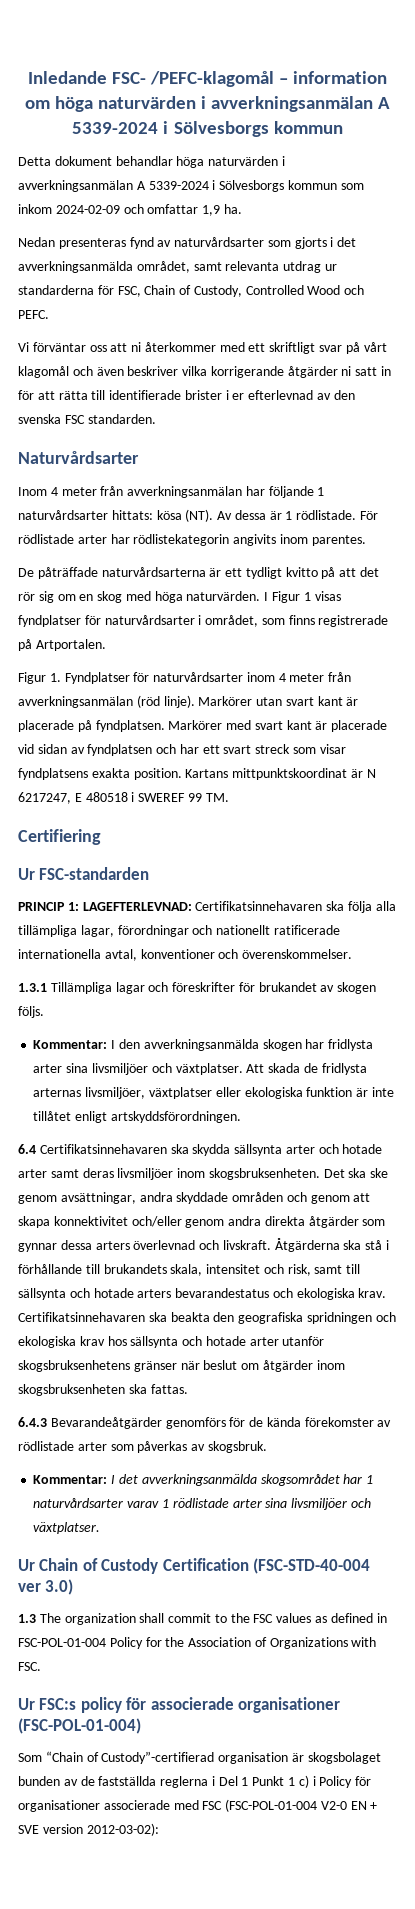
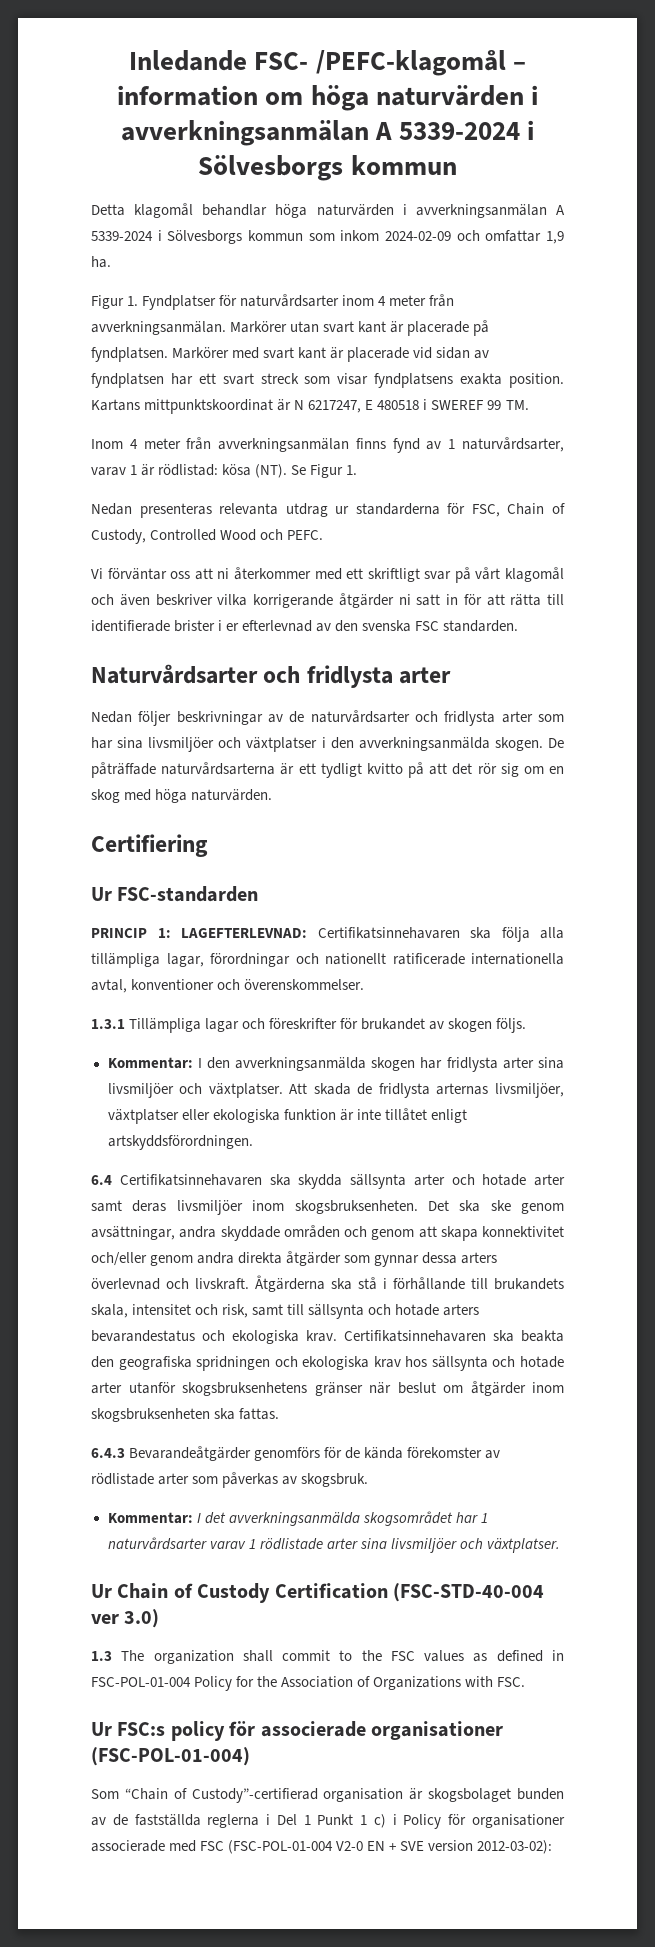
- Detta dokument behandlar höga naturvärden i avverkningsanmälan A 5339-2024 i Sölvesborgs kommun som inkom 2024-02-09 och omfattar 1,9 ha.
+ Detta klagomål behandlar höga naturvärden i avverkningsanmälan A 5339-2024 i Sölvesborgs kommun som inkom 2024-02-09 och omfattar 1,9 ha.
- Nedan presenteras fynd av naturvårdsarter som gjorts i det avverkningsanmälda området, samt relevanta utdrag ur standarderna för FSC, Chain of Custody, Controlled Wood och PEFC.
+ Figur 1. Fyndplatser för naturvårdsarter inom 4 meter från avverkningsanmälan. Markörer utan svart kant är placerade på fyndplatsen. Markörer med svart kant är placerade vid sidan av fyndplatsen har ett svart streck som visar fyndplatsens exakta position. Kartans mittpunktskoordinat är N 6217247, E 480518 i SWEREF 99 TM.
+ Inom 4 meter från avverkningsanmälan finns fynd av 1 naturvårdsarter, varav 1 är rödlistad: kösa (NT). Se Figur 1.
+ Nedan presenteras relevanta utdrag ur standarderna för FSC, Chain of Custody, Controlled Wood och PEFC.
- Naturvårdsarter
- Inom 4 meter från avverkningsanmälan har följande 1 naturvårdsarter hittats: kösa (NT). Av dessa är 1 rödlistade. För rödlistade arter har rödlistekategorin angivits inom parentes.
- De påträffade naturvårdsarterna är ett tydligt kvitto på att det rör sig om en skog med höga naturvärden. I Figur 1 visas fyndplatser för naturvårdsarter i området, som finns registrerade på Artportalen.
- Figur 1. Fyndplatser för naturvårdsarter inom 4 meter från avverkningsanmälan (röd linje). Markörer utan svart kant är placerade på fyndplatsen. Markörer med svart kant är placerade vid sidan av fyndplatsen och har ett svart streck som visar fyndplatsens exakta position. Kartans mittpunktskoordinat är N 6217247, E 480518 i SWEREF 99 TM.
+ Naturvårdsarter och fridlysta arter
+ Nedan följer beskrivningar av de naturvårdsarter och fridlysta arter som har sina livsmiljöer och växtplatser i den avverkningsanmälda skogen. De påträffade naturvårdsarterna är ett tydligt kvitto på att det rör sig om en skog med höga naturvärden.

